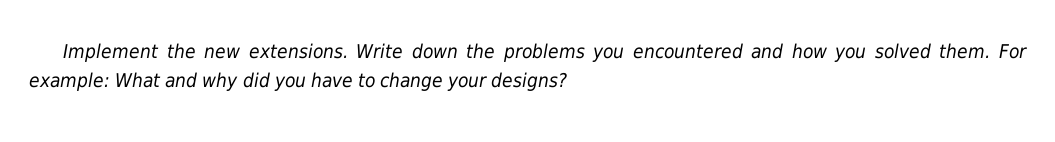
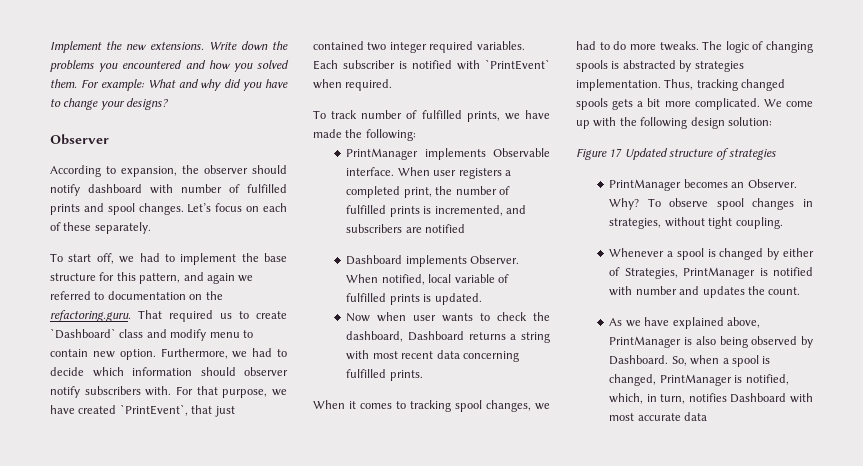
+ Observer
+ According to expansion, the observer should notify dashboard with number of fulfilled prints and spool changes. Let’s focus on each of these separately.
+ To start off, we had to implement the base structure for this pattern, and again we referred to documentation on the refactoring.guru. That required us to create `Dashboard` class and modify menu to contain new option. Furthermore, we had to decide which information should observer notify subscribers with. For that purpose, we have created `PrintEvent`, that just contained two integer required variables. Each subscriber is notified with `PrintEvent` when required.
+ To track number of fulfilled prints, we have made the following:
+ PrintManager implements Observable interface. When user registers a completed print, the number of fulfilled prints is incremented, and subscribers are notified
+ Dashboard implements Observer. When notified, local variable of fulfilled prints is updated.
+ Now when user wants to check the dashboard, Dashboard returns a string with most recent data concerning fulfilled prints.
+ When it comes to tracking spool changes, we had to do more tweaks. The logic of changing spools is abstracted by strategies implementation. Thus, tracking changed spools gets a bit more complicated. We come up with the following design solution:
+ Figure 17 Updated structure of strategies
+ PrintManager becomes an Observer. Why? To observe spool changes in strategies, without tight coupling.
+ Whenever a spool is changed by either of Strategies, PrintManager is notified with number and updates the count.
+ As we have explained above, PrintManager is also being observed by Dashboard. So, when a spool is changed, PrintManager is notified, which, in turn, notifies Dashboard with most accurate data

